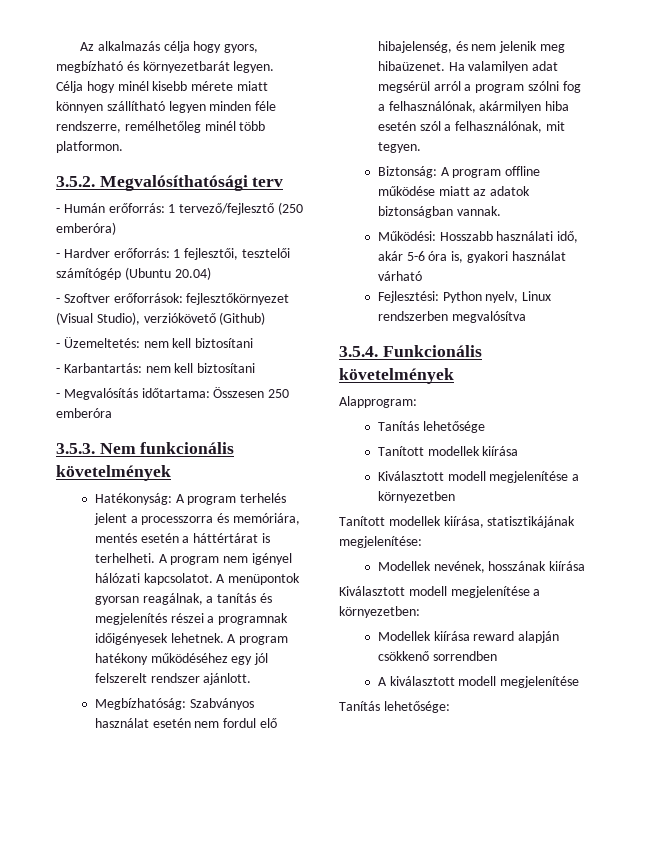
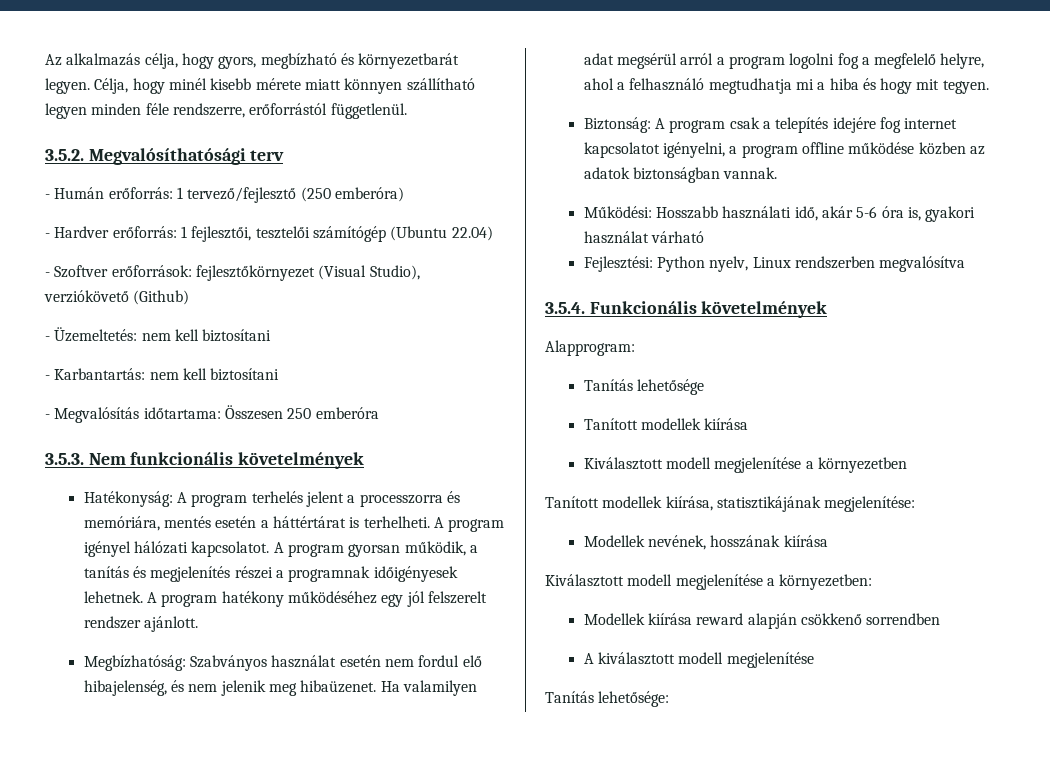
- Az alkalmazás célja hogy gyors, megbízható és környezetbarát legyen.
+ Az alkalmazás célja, hogy gyors, megbízható és környezetbarát legyen.
- Célja hogy minél kisebb mérete miatt könnyen szállítható legyen minden féle rendszerre, remélhetőleg minél több platformon.
+ Célja, hogy minél kisebb mérete miatt könnyen szállítható legyen minden féle rendszerre, erőforrástól függetlenül.
- - Hardver erőforrás: 1 fejlesztői, tesztelői számítógép (Ubuntu 20.04)
+ - Hardver erőforrás: 1 fejlesztői, tesztelői számítógép (Ubuntu 22.04)
- A program nem igényel hálózati kapcsolatot.
+ A program igényel hálózati kapcsolatot.
- A menüpontok gyorsan reagálnak, a tanítás és megjelenítés részei a programnak időigényesek lehetnek.
+ A program gyorsan működik, a tanítás és megjelenítés részei a programnak időigényesek lehetnek.
- Ha valamilyen adat megsérül arról a program szólni fog a felhasználónak, akármilyen hiba esetén szól a felhasználónak, mit tegyen.
+ Ha valamilyen adat megsérül arról a program logolni fog a megfelelő helyre, ahol a felhasználó megtudhatja mi a hiba és hogy mit tegyen.
- Biztonság: A program offline működése miatt az adatok biztonságban vannak.
+ Biztonság: A program csak a telepítés idejére fog internet kapcsolatot igényelni, a program offline működése közben az adatok biztonságban vannak.

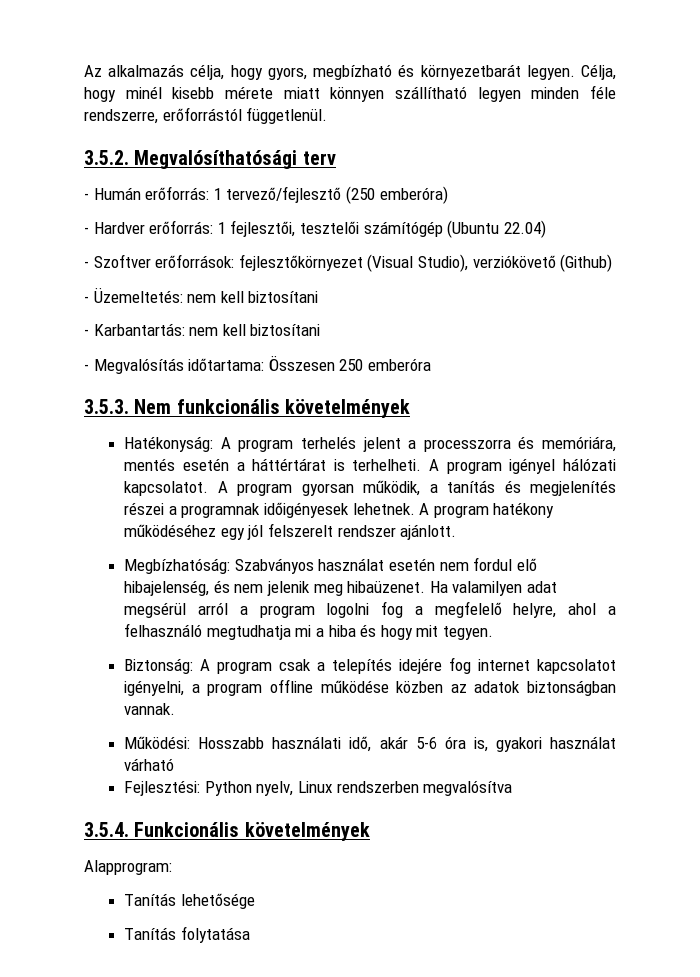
- Tanított modellek kiírása
- Kiválasztott modell megjelenítése a környezetben
- Tanított modellek kiírása, statisztikájának megjelenítése:
- Modellek nevének, hosszának kiírása
- Kiválasztott modell megjelenítése a környezetben:
- Modellek kiírása reward alapján csökkenő sorrendben
- A kiválasztott modell megjelenítése
- Tanítás lehetősége:
+ Tanítás folytatása

